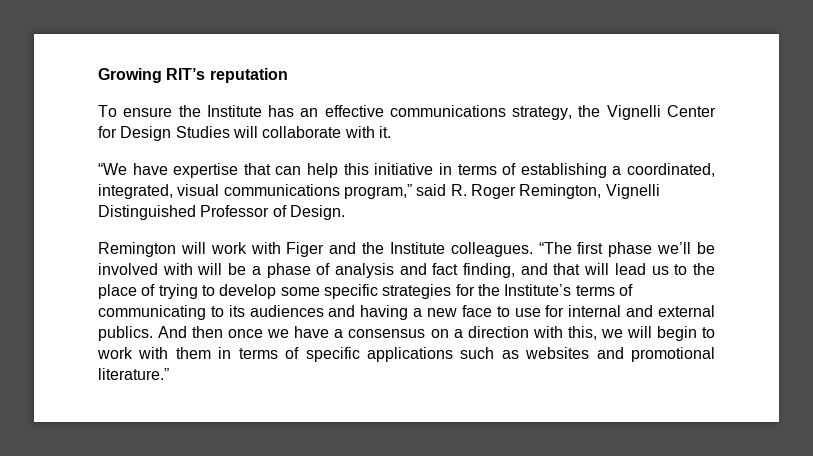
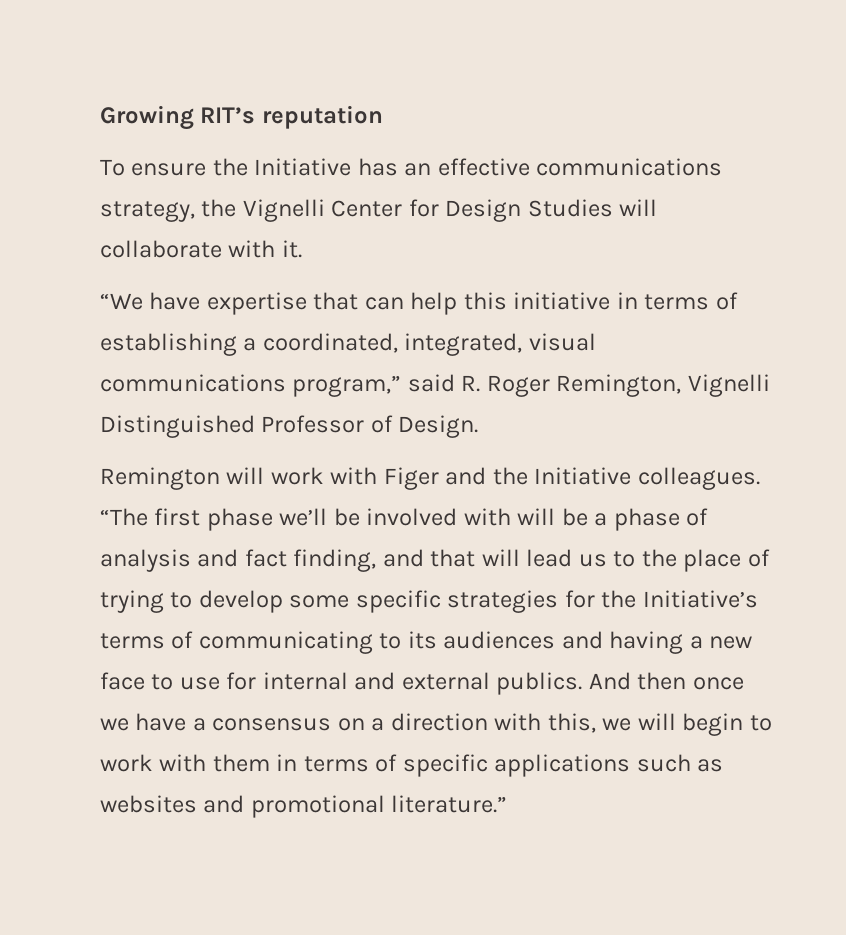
- To ensure the Institute has an effective communications strategy, the Vignelli Center for Design Studies will collaborate with it.
+ To ensure the Initiative has an effective communications strategy, the Vignelli Center for Design Studies will collaborate with it.
- Remington will work with Figer and the Institute colleagues.
+ Remington will work with Figer and the Initiative colleagues.
- “The first phase we’ll be involved with will be a phase of analysis and fact finding, and that will lead us to the place of trying to develop some specific strategies for the Institute’s terms of communicating to its audiences and having a new face to use for internal and external publics.
+ “The first phase we’ll be involved with will be a phase of analysis and fact finding, and that will lead us to the place of trying to develop some specific strategies for the Initiative’s terms of communicating to its audiences and having a new face to use for internal and external publics.

